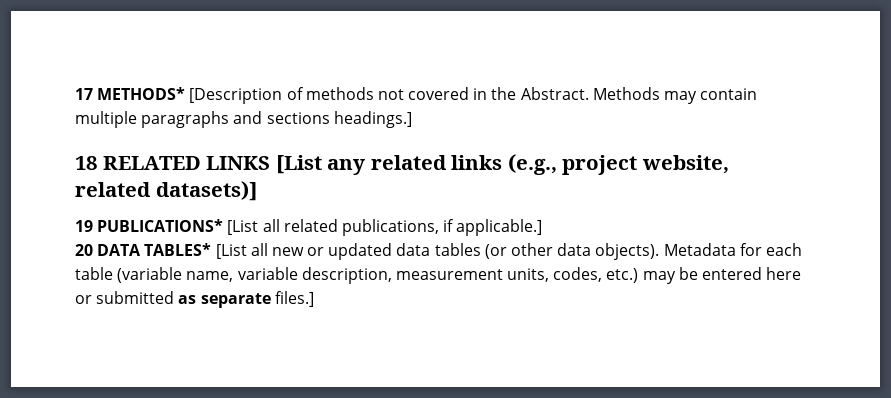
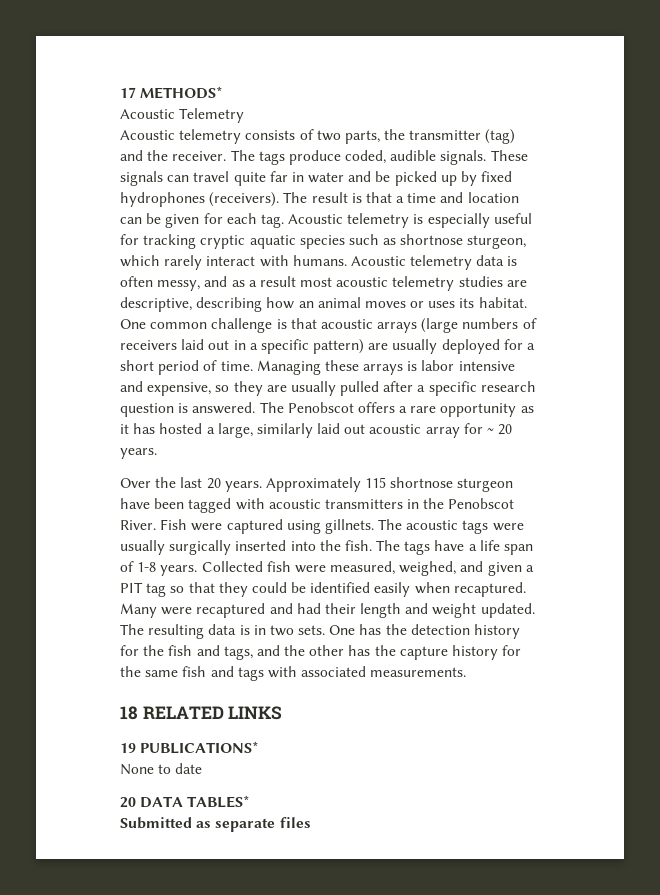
- 17 METHODS* [Description of methods not covered in the Abstract. Methods may contain multiple paragraphs and sections headings.]
- 18 RELATED LINKS [List any related links (e.g., project website, related datasets)]
- 19 PUBLICATIONS* [List all related publications, if applicable.]
- 20 DATA TABLES* [List all new or updated data tables (or other data objects). Metadata for each table (variable name, variable description, measurement units, codes, etc.) may be entered here or submitted as separate files.]
+ 17 METHODS*
+ Acoustic Telemetry
+ Acoustic telemetry consists of two parts, the transmitter (tag) and the receiver. The tags produce coded, audible signals. These signals can travel quite far in water and be picked up by fixed hydrophones (receivers). The result is that a time and location can be given for each tag. Acoustic telemetry is especially useful for tracking cryptic aquatic species such as shortnose sturgeon, which rarely interact with humans. Acoustic telemetry data is often messy, and as a result most acoustic telemetry studies are descriptive, describing how an animal moves or uses its habitat. One common challenge is that acoustic arrays (large numbers of receivers laid out in a specific pattern) are usually deployed for a short period of time. Managing these arrays is labor intensive and expensive, so they are usually pulled after a specific research question is answered. The Penobscot offers a rare opportunity as it has hosted a large, similarly laid out acoustic array for ~ 20 years.
+ Over the last 20 years. Approximately 115 shortnose sturgeon have been tagged with acoustic transmitters in the Penobscot River. Fish were captured using gillnets. The acoustic tags were usually surgically inserted into the fish. The tags have a life span of 1-8 years. Collected fish were measured, weighed, and given a PIT tag so that they could be identified easily when recaptured. Many were recaptured and had their length and weight updated. The resulting data is in two sets. One has the detection history for the fish and tags, and the other has the capture history for the same fish and tags with associated measurements.
+ 18 RELATED LINKS
+ 19 PUBLICATIONS*
+ None to date
+ 20 DATA TABLES*
+ Submitted as separate files

